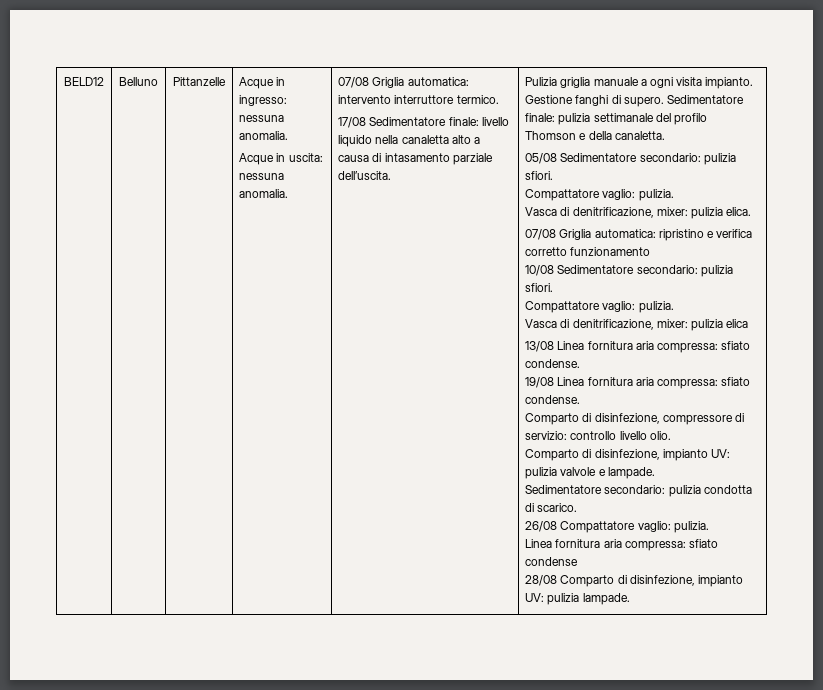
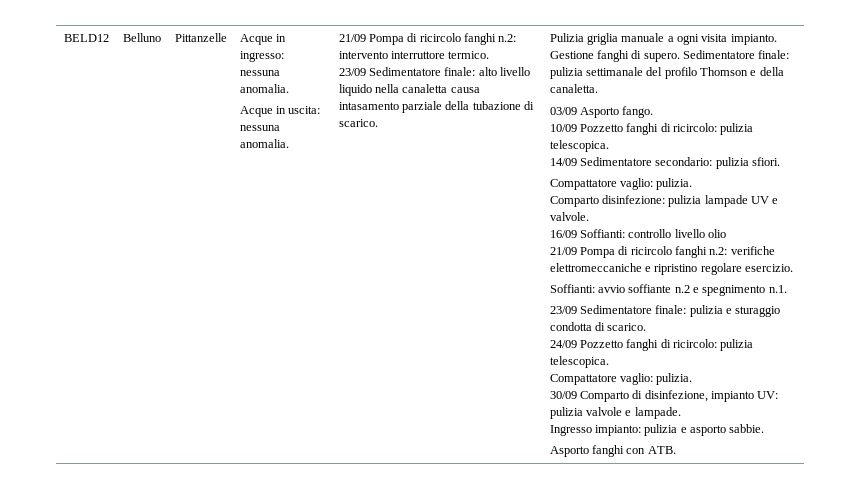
- 07/08 Griglia automatica: intervento interruttore termico.
+ 21/09 Pompa di ricircolo fanghi n.2: intervento interruttore termico.
- 17/08 Sedimentatore finale: livello liquido nella canaletta alto a causa di intasamento parziale dell’uscita.
+ 23/09 Sedimentatore finale: alto livello liquido nella canaletta causa intasamento parziale della tubazione di scarico.
- 05/08 Sedimentatore secondario: pulizia sfiori.
+ 03/09 Asporto fango.
+ 10/09 Pozzetto fanghi di ricircolo: pulizia telescopica.
+ 14/09 Sedimentatore secondario: pulizia sfiori.
  Compattatore vaglio: pulizia.
- Vasca di denitrificazione, mixer: pulizia elica.
- 07/08 Griglia automatica: ripristino e verifica corretto funzionamento
- 10/08 Sedimentatore secondario: pulizia sfiori.
+ Comparto disinfezione: pulizia lampade UV e valvole.
+ 16/09 Soffianti: controllo livello olio
+ 21/09 Pompa di ricircolo fanghi n.2: verifiche elettromeccaniche e ripristino regolare esercizio.
+ Soffianti: avvio soffiante n.2 e spegnimento n.1.
+ 23/09 Sedimentatore finale: pulizia e sturaggio condotta di scarico.
+ 24/09 Pozzetto fanghi di ricircolo: pulizia telescopica.
  Compattatore vaglio: pulizia.
- Vasca di denitrificazione, mixer: pulizia elica
- 13/08 Linea fornitura aria compressa: sfiato condense.
- 19/08 Linea fornitura aria compressa: sfiato condense.
- Comparto di disinfezione, compressore di servizio: controllo livello olio.
- Comparto di disinfezione, impianto UV: pulizia valvole e lampade.
+ 30/09 Comparto di disinfezione, impianto UV: pulizia valvole e lampade.
- Sedimentatore secondario: pulizia condotta di scarico.
- 26/08 Compattatore vaglio: pulizia.
- Linea fornitura aria compressa: sfiato condense
- 28/08 Comparto di disinfezione, impianto UV: pulizia lampade.
+ Ingresso impianto: pulizia e asporto sabbie.
+ Asporto fanghi con ATB.

